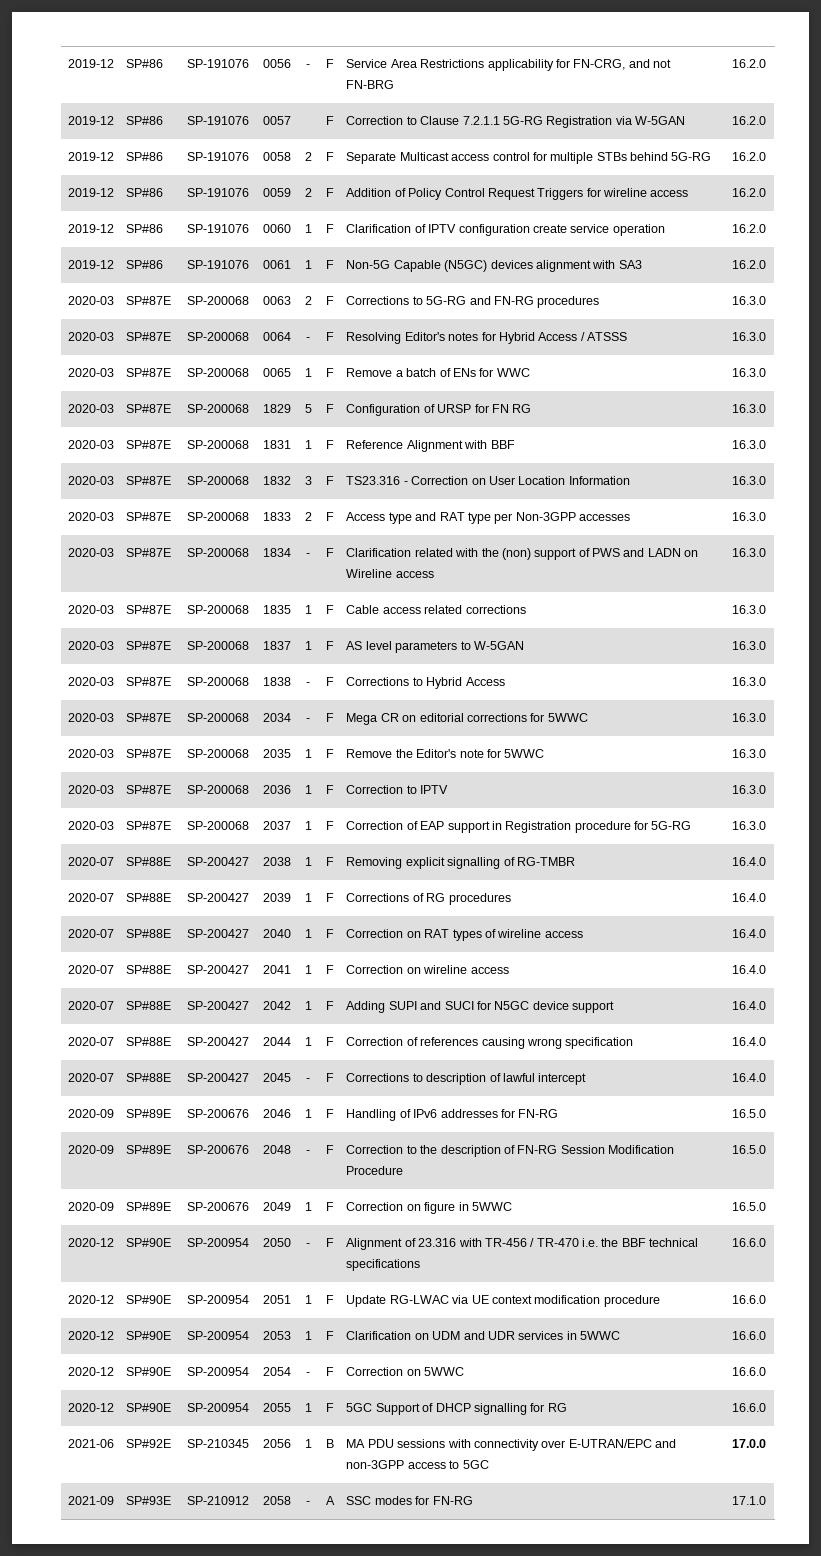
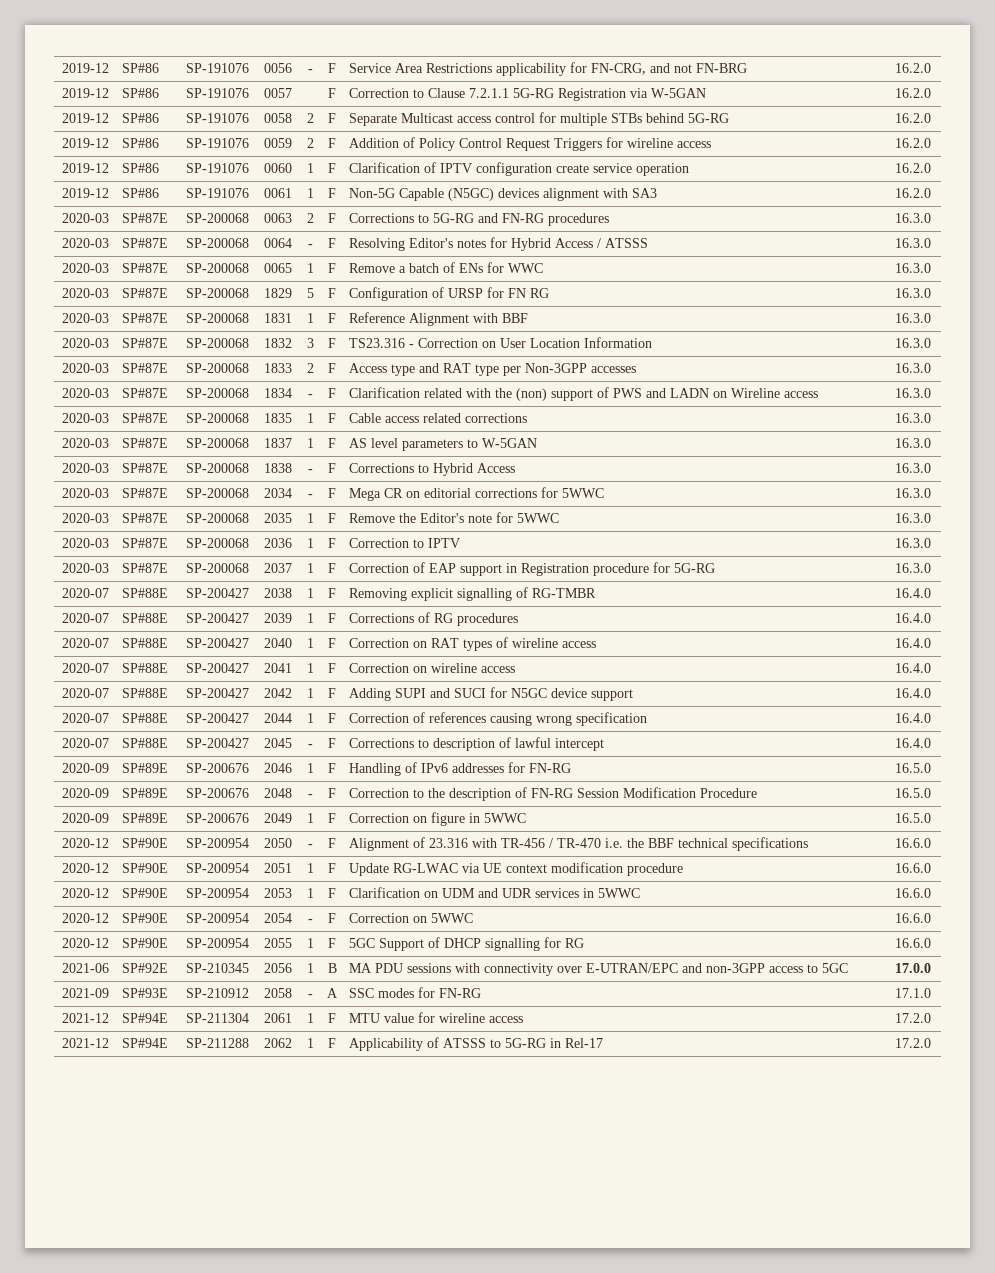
+ 2021-12 | SP#94E | SP-211304 | 2061 | 1 | F | MTU value for wireline access | 17.2.0
+ 2021-12 | SP#94E | SP-211288 | 2062 | 1 | F | Applicability of ATSSS to 5G-RG in Rel-17 | 17.2.0

